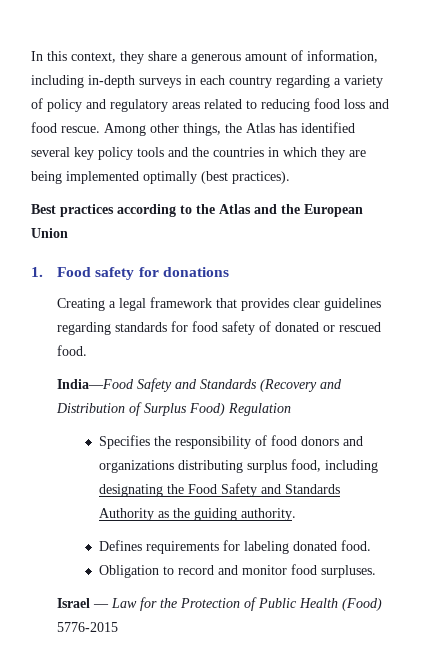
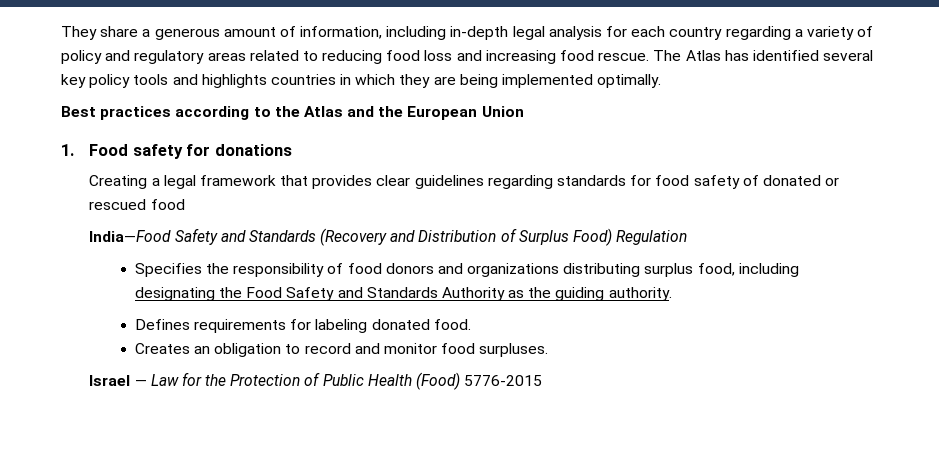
- In this context, they share a generous amount of information, including in-depth surveys in each country regarding a variety of policy and regulatory areas related to reducing food loss and food rescue.
+ They share a generous amount of information, including in-depth legal analysis for each country regarding a variety of policy and regulatory areas related to reducing food loss and increasing food rescue.
- Among other things, the Atlas has identified several key policy tools and the countries in which they are being implemented optimally (best practices).
+ The Atlas has identified several key policy tools and highlights countries in which they are being implemented optimally.
- Creating a legal framework that provides clear guidelines regarding standards for food safety of donated or rescued food.
+ Creating a legal framework that provides clear guidelines regarding standards for food safety of donated or rescued food
- Obligation to record and monitor food surpluses.
+ Creates an obligation to record and monitor food surpluses.

